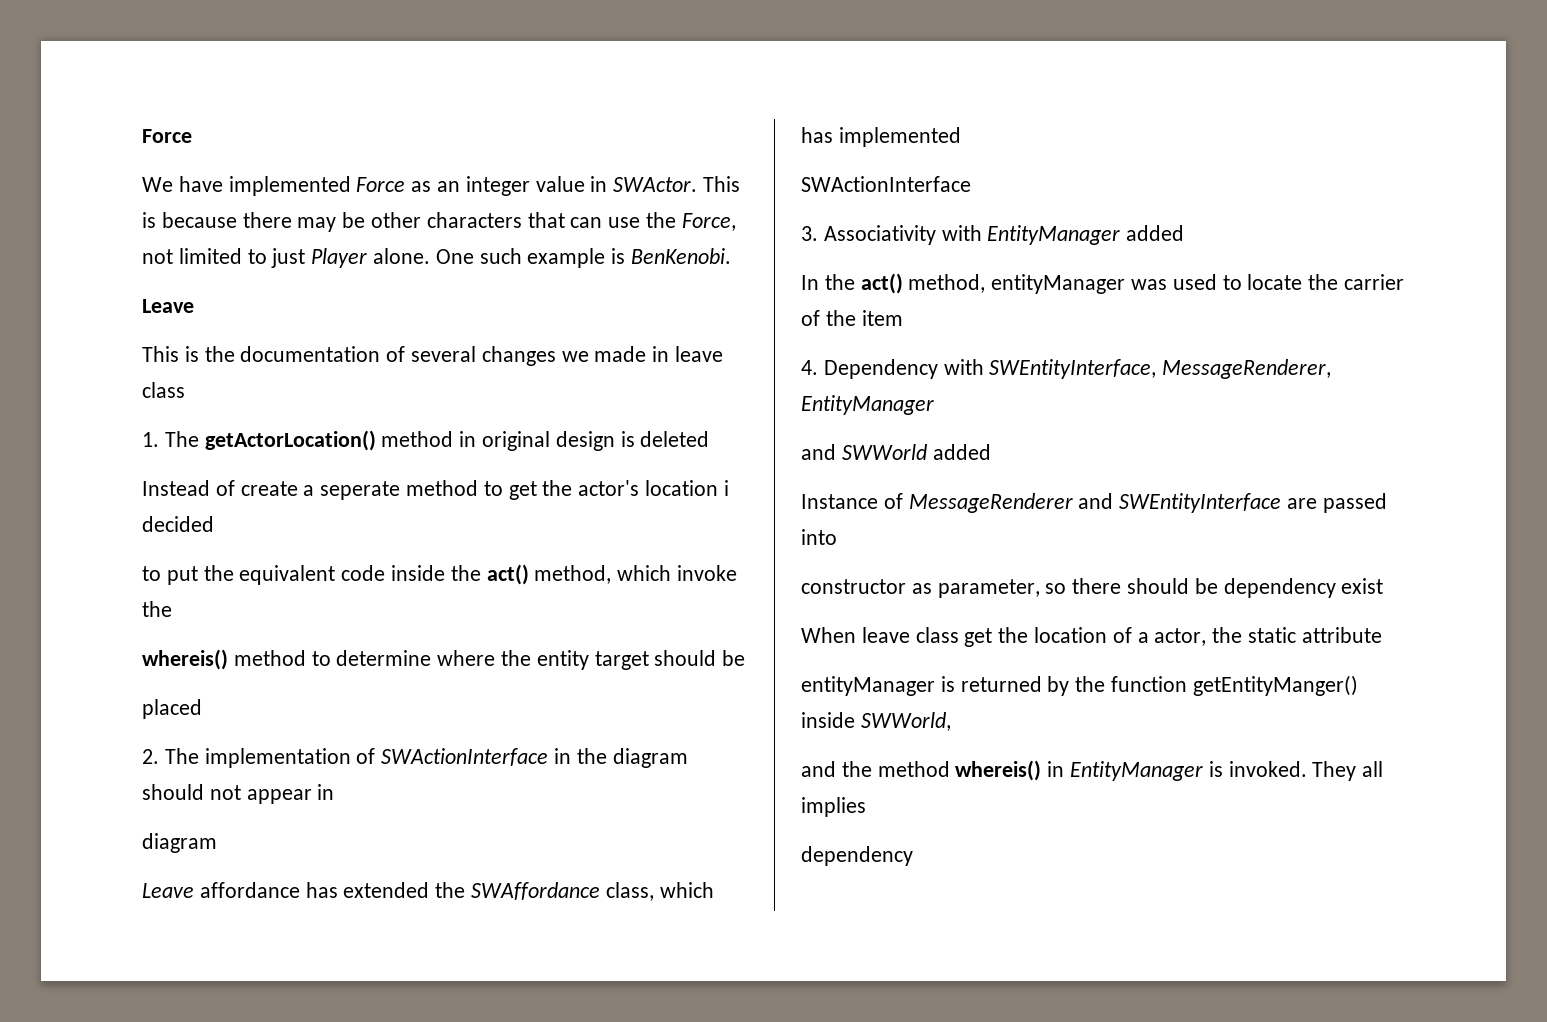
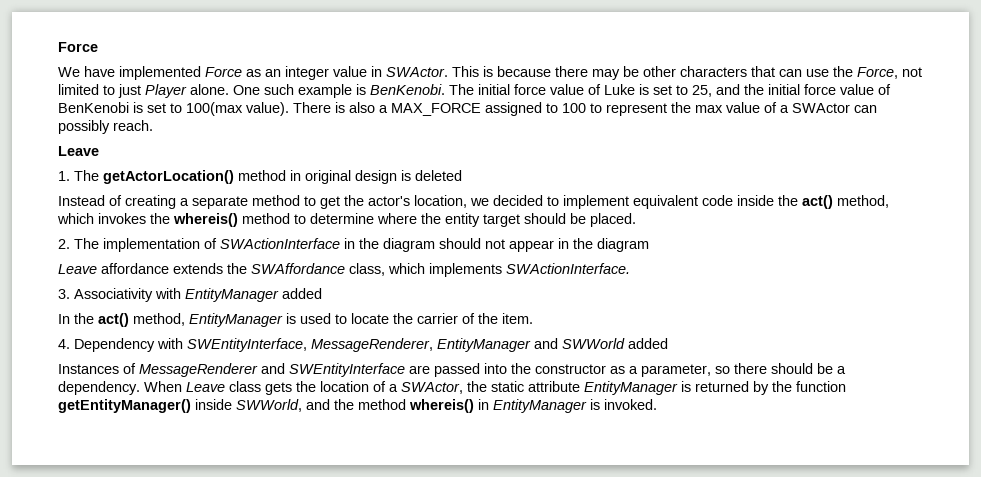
- One such example is BenKenobi.
+ One such example is BenKenobi. The initial force value of Luke is set to 25, and the initial force value of BenKenobi is set to 100(max value). There is also a MAX_FORCE assigned to 100 to represent the max value of a SWActor can possibly reach.
  Leave
- This is the documentation of several changes we made in leave class
- Instead of create a seperate method to get the actor's location i decided
- to put the equivalent code inside the act() method, which invoke the
- whereis() method to determine where the entity target should be
- placed
+ Instead of creating a separate method to get the actor's location, we decided to implement equivalent code inside the act() method, which invokes the whereis() method to determine where the entity target should be placed.
- 2. The implementation of SWActionInterface in the diagram should not appear in
- diagram
+ 2. The implementation of SWActionInterface in the diagram should not appear in the diagram
- Leave affordance has extended the SWAffordance class, which has implemented
- SWActionInterface
+ Leave affordance extends the SWAffordance class, which implements SWActionInterface.
- In the act() method, entityManager was used to locate the carrier of the item
+ In the act() method, EntityManager is used to locate the carrier of the item.
- 4. Dependency with SWEntityInterface, MessageRenderer, EntityManager
- and SWWorld added
+ 4. Dependency with SWEntityInterface, MessageRenderer, EntityManager and SWWorld added
- Instance of MessageRenderer and SWEntityInterface are passed into
- constructor as parameter, so there should be dependency exist
- When leave class get the location of a actor, the static attribute
- entityManager is returned by the function getEntityManger() inside SWWorld,
- and the method whereis() in EntityManager is invoked. They all implies
- dependency
+ Instances of MessageRenderer and SWEntityInterface are passed into the constructor as a parameter, so there should be a dependency. When Leave class gets the location of a SWActor, the static attribute EntityManager is returned by the function getEntityManager() inside SWWorld, and the method whereis() in EntityManager is invoked.

